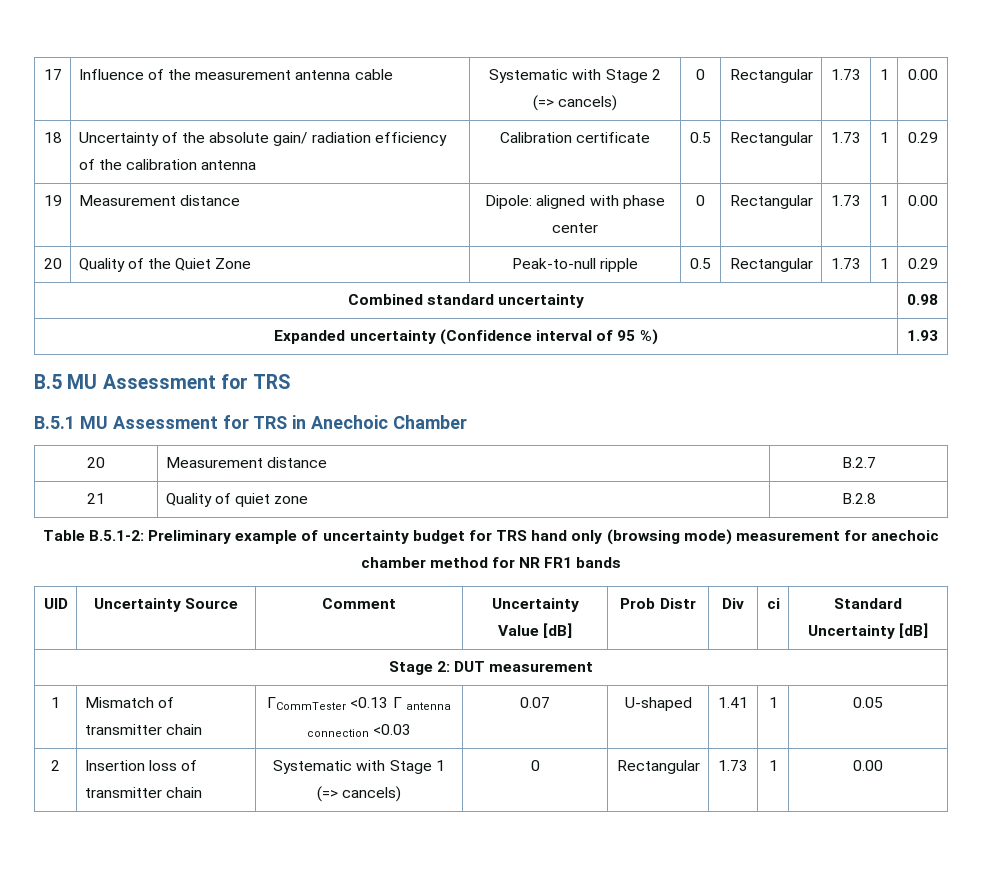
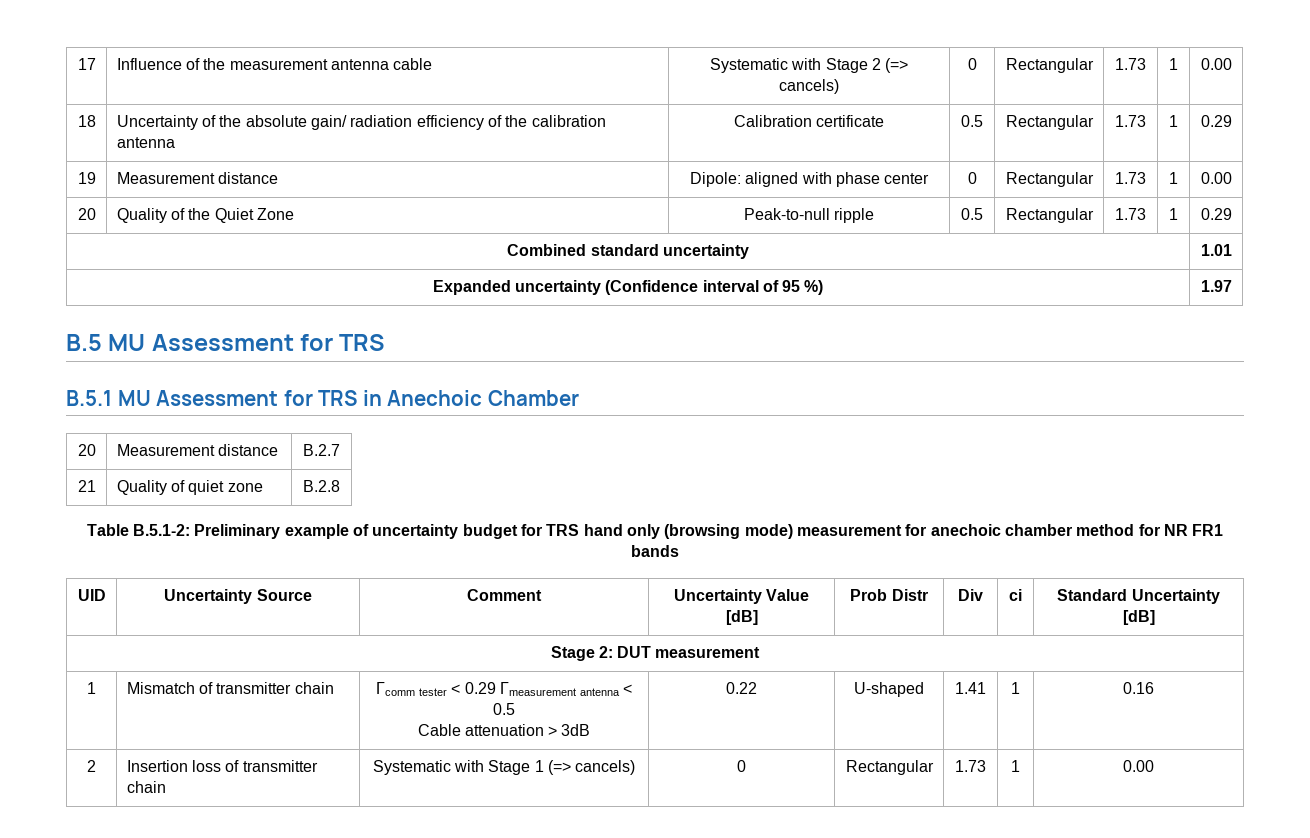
- Combined standard uncertainty | 0.98
+ Combined standard uncertainty | 1.01
- Expanded uncertainty (Confidence interval of 95 %) | 1.93
+ Expanded uncertainty (Confidence interval of 95 %) | 1.97
- 1 | Mismatch of transmitter chain | ГCommTester <0.13 Г antenna connection <0.03 | 0.07 | U-shaped | 1.41 | 1 | 0.05
+ 1 | Mismatch of transmitter chain | Гcomm tester < 0.29 Гmeasurement antenna < 0.5
+ Cable attenuation > 3dB | 0.22 | U-shaped | 1.41 | 1 | 0.16

